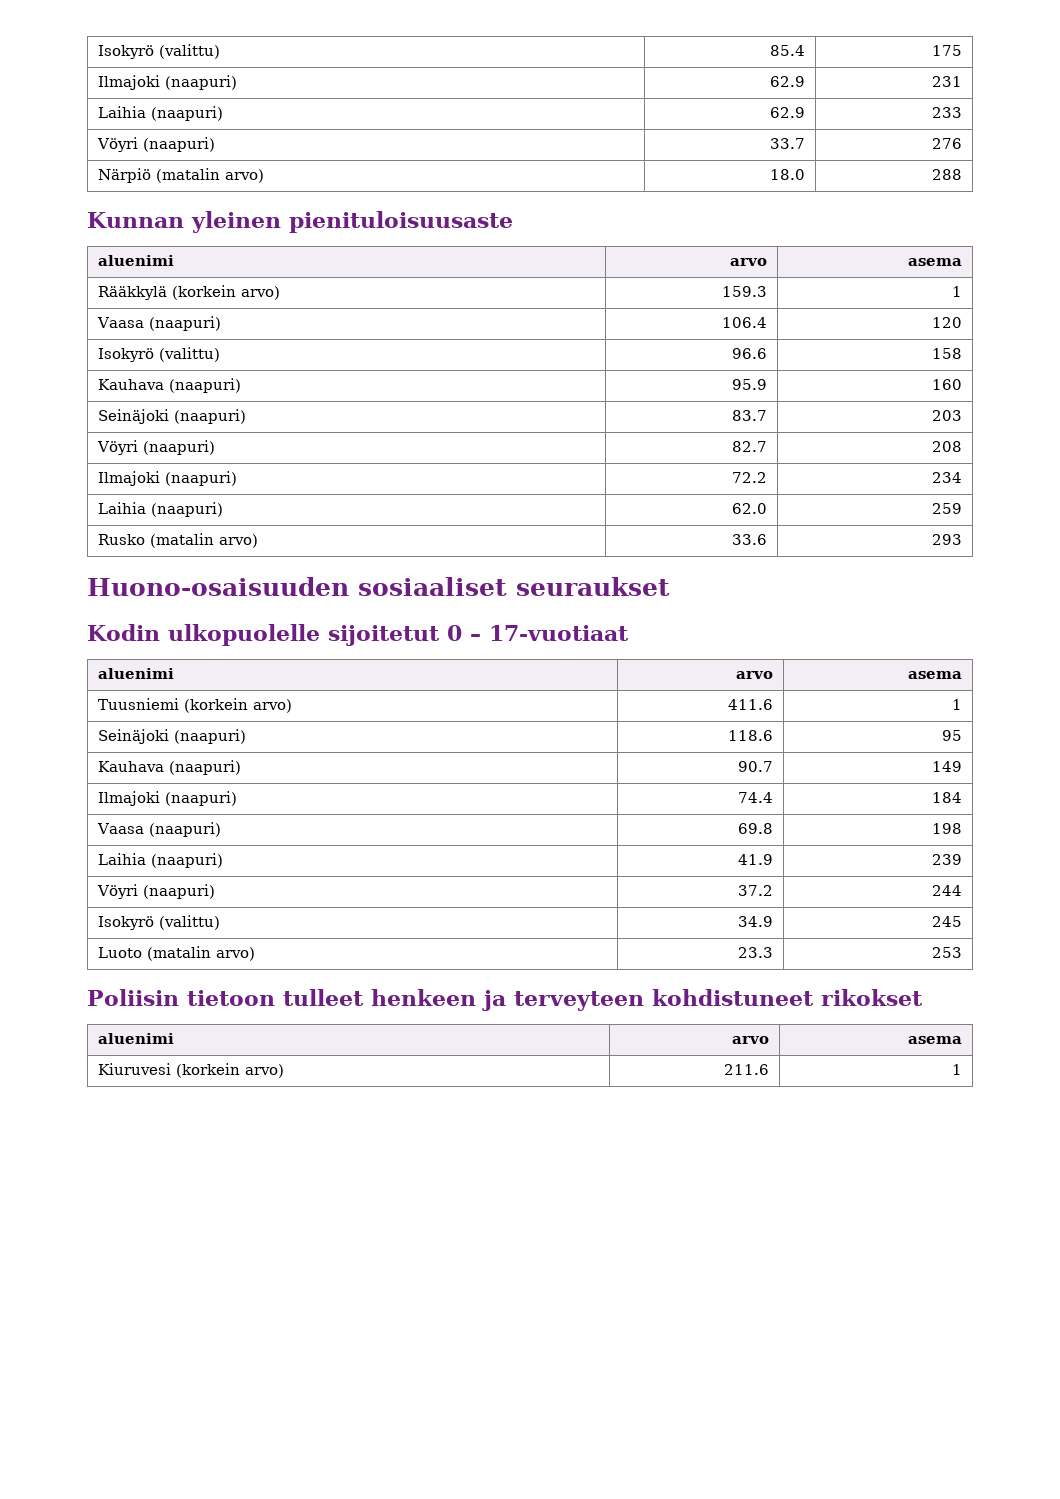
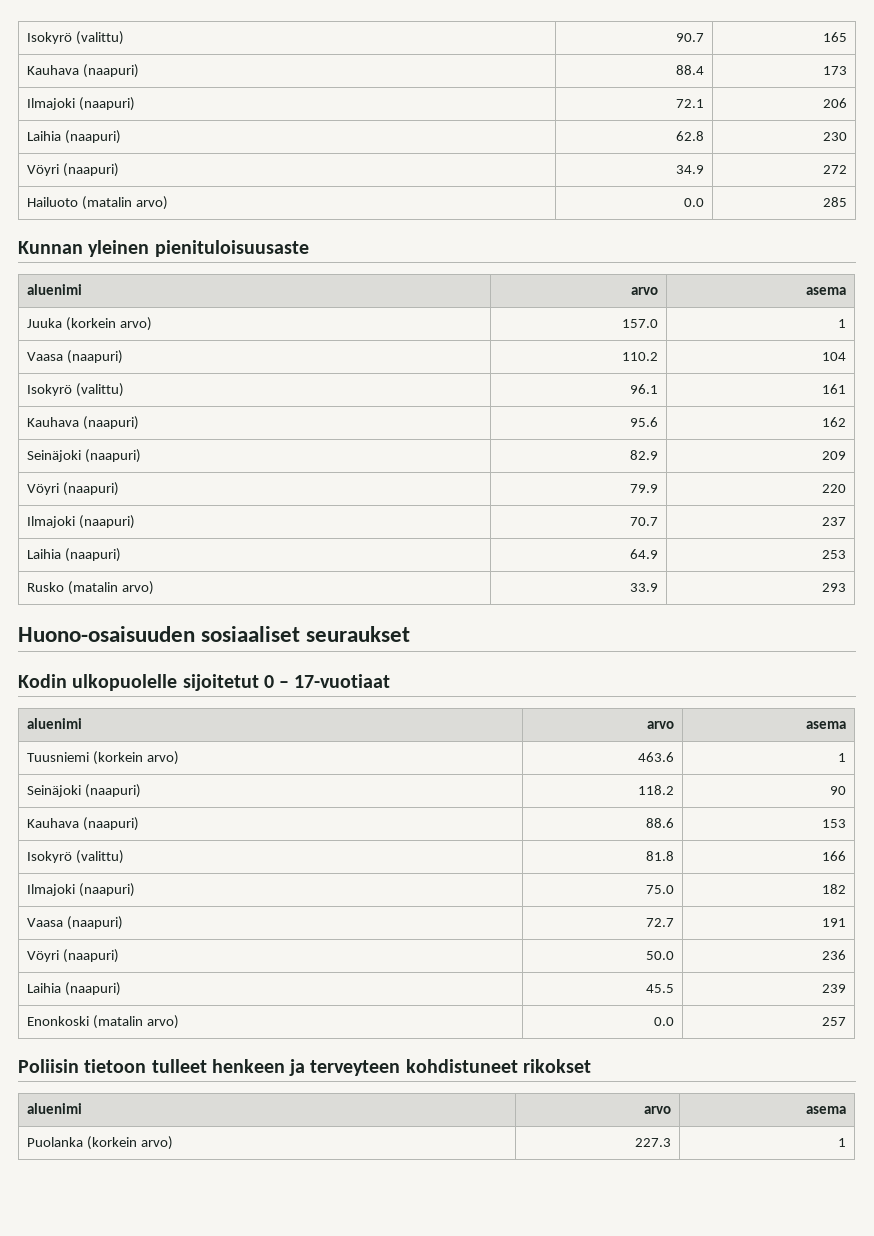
- Isokyrö (valittu) | 85.4 | 175
- Ilmajoki (naapuri) | 62.9 | 231
- Laihia (naapuri) | 62.9 | 233
- Vöyri (naapuri) | 33.7 | 276
- Närpiö (matalin arvo) | 18.0 | 288
+ Isokyrö (valittu) | 90.7 | 165
+ Kauhava (naapuri) | 88.4 | 173
+ Ilmajoki (naapuri) | 72.1 | 206
+ Laihia (naapuri) | 62.8 | 230
+ Vöyri (naapuri) | 34.9 | 272
+ Hailuoto (matalin arvo) | 0.0 | 285
- Rääkkylä (korkein arvo) | 159.3 | 1
+ Juuka (korkein arvo) | 157.0 | 1
- Vaasa (naapuri) | 106.4 | 120
- Isokyrö (valittu) | 96.6 | 158
- Kauhava (naapuri) | 95.9 | 160
- Seinäjoki (naapuri) | 83.7 | 203
- Vöyri (naapuri) | 82.7 | 208
- Ilmajoki (naapuri) | 72.2 | 234
- Laihia (naapuri) | 62.0 | 259
+ Vaasa (naapuri) | 110.2 | 104
+ Isokyrö (valittu) | 96.1 | 161
+ Kauhava (naapuri) | 95.6 | 162
+ Seinäjoki (naapuri) | 82.9 | 209
+ Vöyri (naapuri) | 79.9 | 220
+ Ilmajoki (naapuri) | 70.7 | 237
+ Laihia (naapuri) | 64.9 | 253
- Rusko (matalin arvo) | 33.6 | 293
+ Rusko (matalin arvo) | 33.9 | 293
- Tuusniemi (korkein arvo) | 411.6 | 1
+ Tuusniemi (korkein arvo) | 463.6 | 1
- Seinäjoki (naapuri) | 118.6 | 95
- Kauhava (naapuri) | 90.7 | 149
- Ilmajoki (naapuri) | 74.4 | 184
- Vaasa (naapuri) | 69.8 | 198
- Laihia (naapuri) | 41.9 | 239
+ Seinäjoki (naapuri) | 118.2 | 90
+ Kauhava (naapuri) | 88.6 | 153
+ Isokyrö (valittu) | 81.8 | 166
+ Ilmajoki (naapuri) | 75.0 | 182
+ Vaasa (naapuri) | 72.7 | 191
+ Vöyri (naapuri) | 50.0 | 236
+ Laihia (naapuri) | 45.5 | 239
- Vöyri (naapuri) | 37.2 | 244
- Isokyrö (valittu) | 34.9 | 245
- Luoto (matalin arvo) | 23.3 | 253
+ Enonkoski (matalin arvo) | 0.0 | 257
- Kiuruvesi (korkein arvo) | 211.6 | 1
+ Puolanka (korkein arvo) | 227.3 | 1

